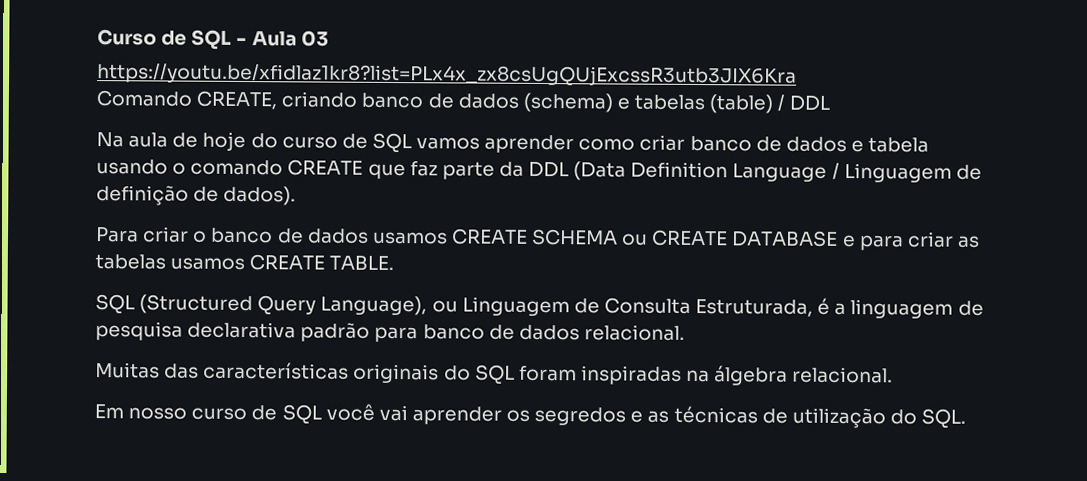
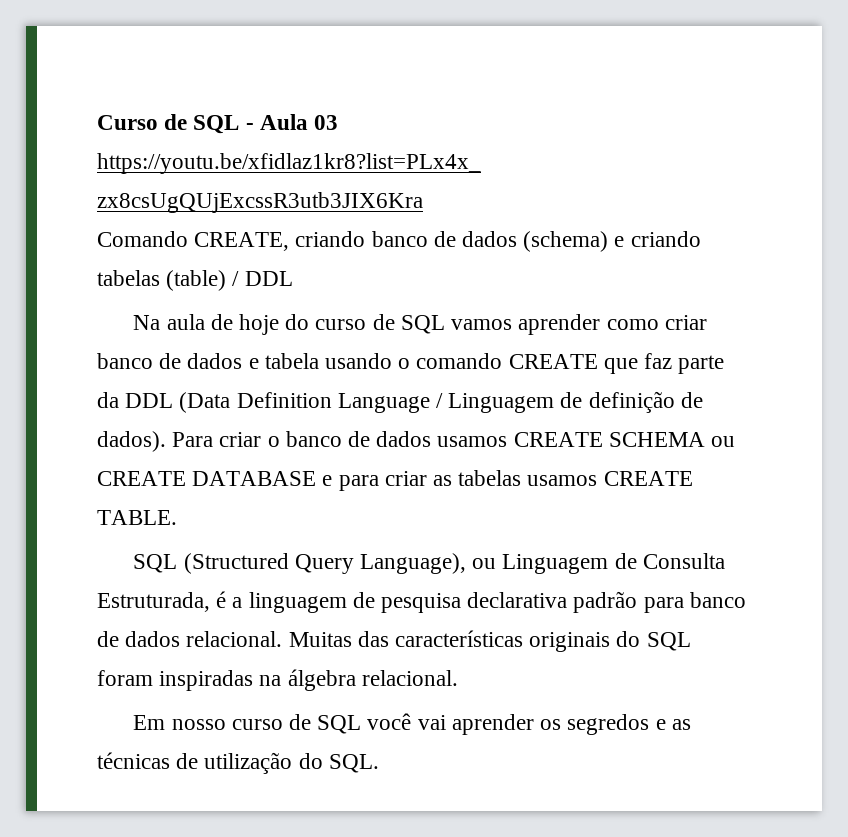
- Comando CREATE, criando banco de dados (schema) e tabelas (table) / DDL
+ Comando CREATE, criando banco de dados (schema) e criando tabelas (table) / DDL
- Na aula de hoje do curso de SQL vamos aprender como criar banco de dados e tabela usando o comando CREATE que faz parte da DDL (Data Definition Language / Linguagem de definição de dados).
- Para criar o banco de dados usamos CREATE SCHEMA ou CREATE DATABASE e para criar as tabelas usamos CREATE TABLE.
+ Na aula de hoje do curso de SQL vamos aprender como criar banco de dados e tabela usando o comando CREATE que faz parte da DDL (Data Definition Language / Linguagem de definição de dados). Para criar o banco de dados usamos CREATE SCHEMA ou CREATE DATABASE e para criar as tabelas usamos CREATE TABLE.
- SQL (Structured Query Language), ou Linguagem de Consulta Estruturada, é a linguagem de pesquisa declarativa padrão para banco de dados relacional.
- Muitas das características originais do SQL foram inspiradas na álgebra relacional.
+ SQL (Structured Query Language), ou Linguagem de Consulta Estruturada, é a linguagem de pesquisa declarativa padrão para banco de dados relacional. Muitas das características originais do SQL foram inspiradas na álgebra relacional.

